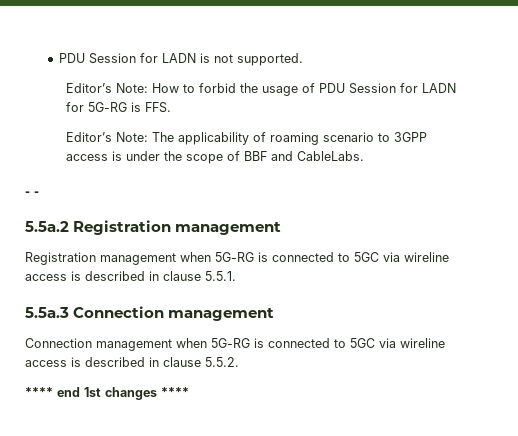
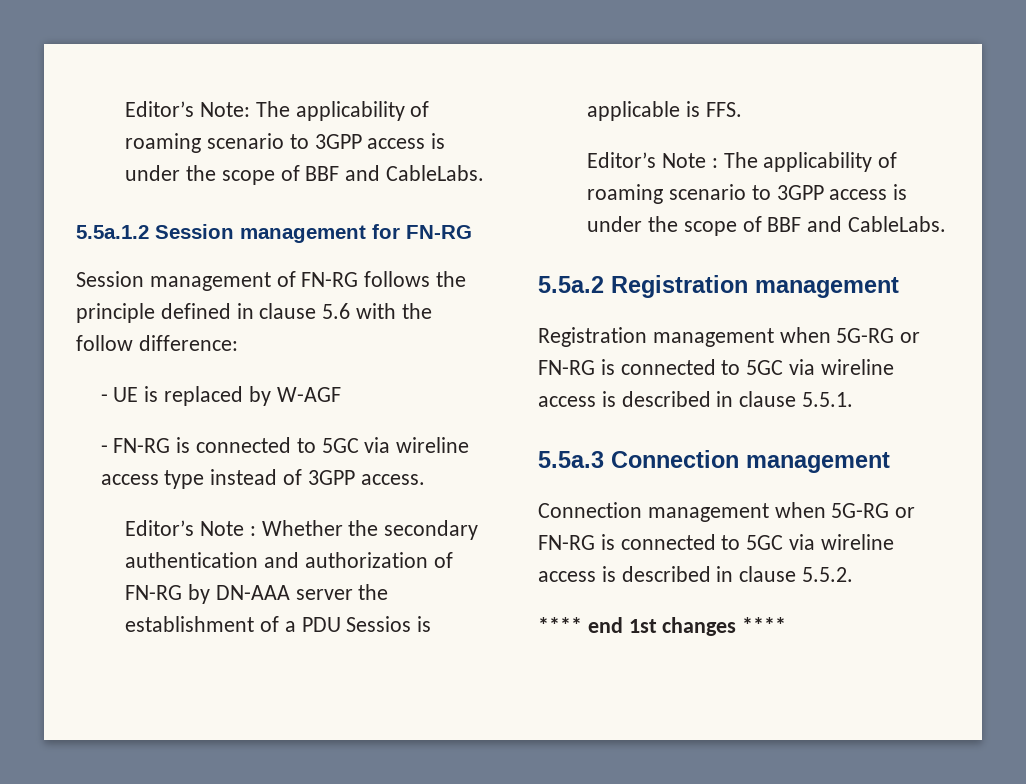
- PDU Session for LADN is not supported.
- Editor’s Note: How to forbid the usage of PDU Session for LADN for 5G-RG is FFS.
- - -
+ 5.5a.1.2 Session management for FN-RG
+ Session management of FN-RG follows the principle defined in clause 5.6 with the follow difference:
+ - UE is replaced by W-AGF
+ - FN-RG is connected to 5GC via wireline access type instead of 3GPP access.
+ Editor’s Note : Whether the secondary authentication and authorization of FN-RG by DN-AAA server the establishment of a PDU Sessios is applicable is FFS.
+ Editor’s Note : The applicability of roaming scenario to 3GPP access is under the scope of BBF and CableLabs.
- Registration management when 5G-RG is connected to 5GC via wireline access is described in clause 5.5.1.
+ Registration management when 5G-RG or FN-RG is connected to 5GC via wireline access is described in clause 5.5.1.
- Connection management when 5G-RG is connected to 5GC via wireline access is described in clause 5.5.2.
+ Connection management when 5G-RG or FN-RG is connected to 5GC via wireline access is described in clause 5.5.2.

